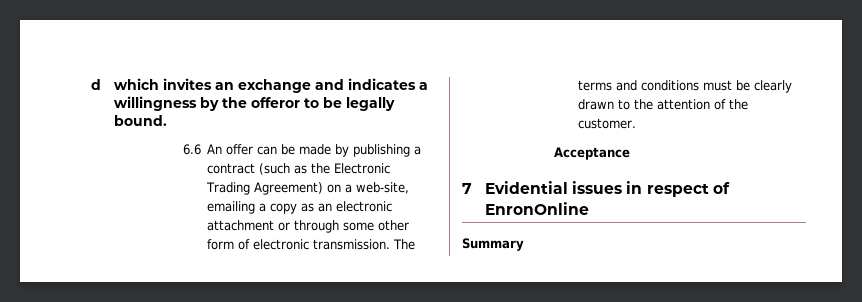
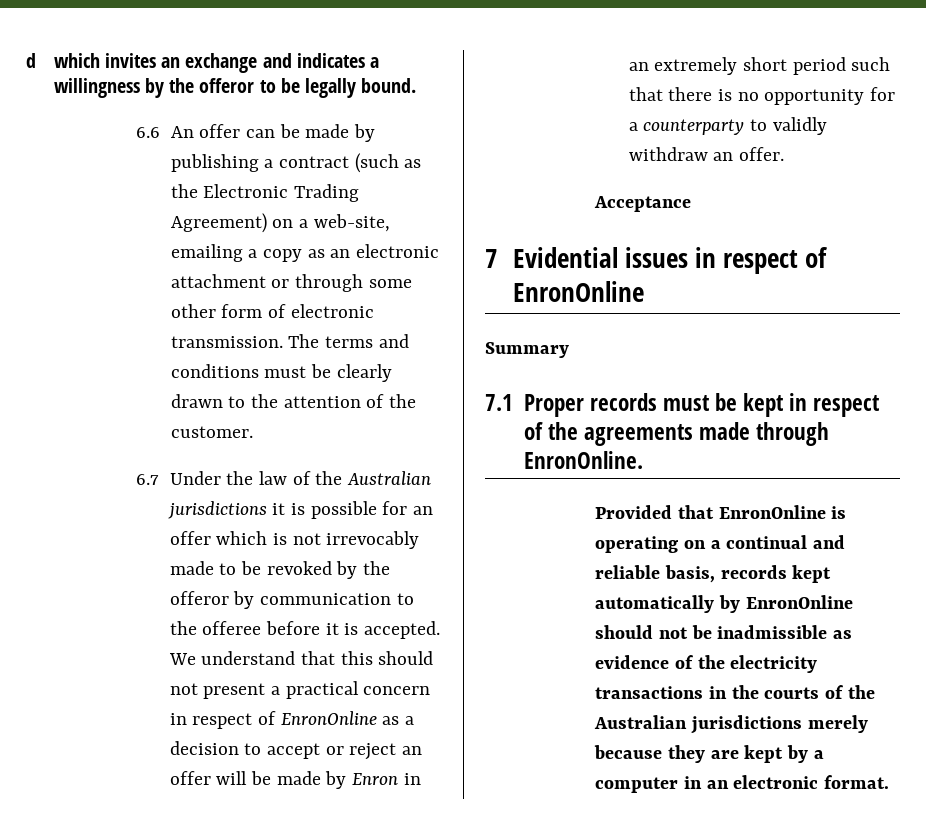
+ 6.7 Under the law of the Australian jurisdictions it is possible for an offer which is not irrevocably made to be revoked by the offeror by communication to the offeree before it is accepted. We understand that this should not present a practical concern in respect of EnronOnline as a decision to accept or reject an offer will be made by Enron in an extremely short period such that there is no opportunity for a counterparty to validly withdraw an offer.
+ 7.1 Proper records must be kept in respect of the agreements made through EnronOnline.
+ Provided that EnronOnline is operating on a continual and reliable basis, records kept automatically by EnronOnline should not be inadmissible as evidence of the electricity transactions in the courts of the Australian jurisdictions merely because they are kept by a computer in an electronic format.

